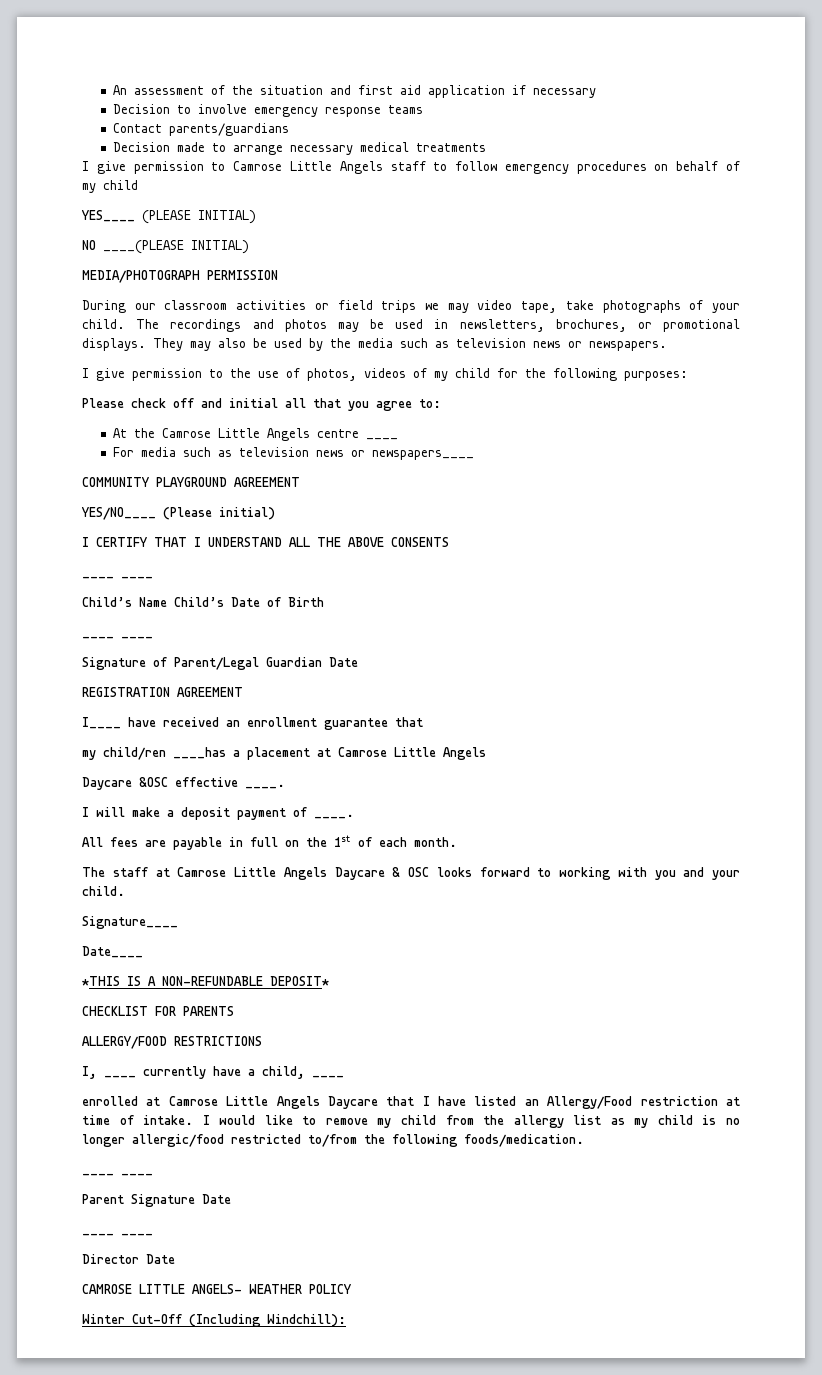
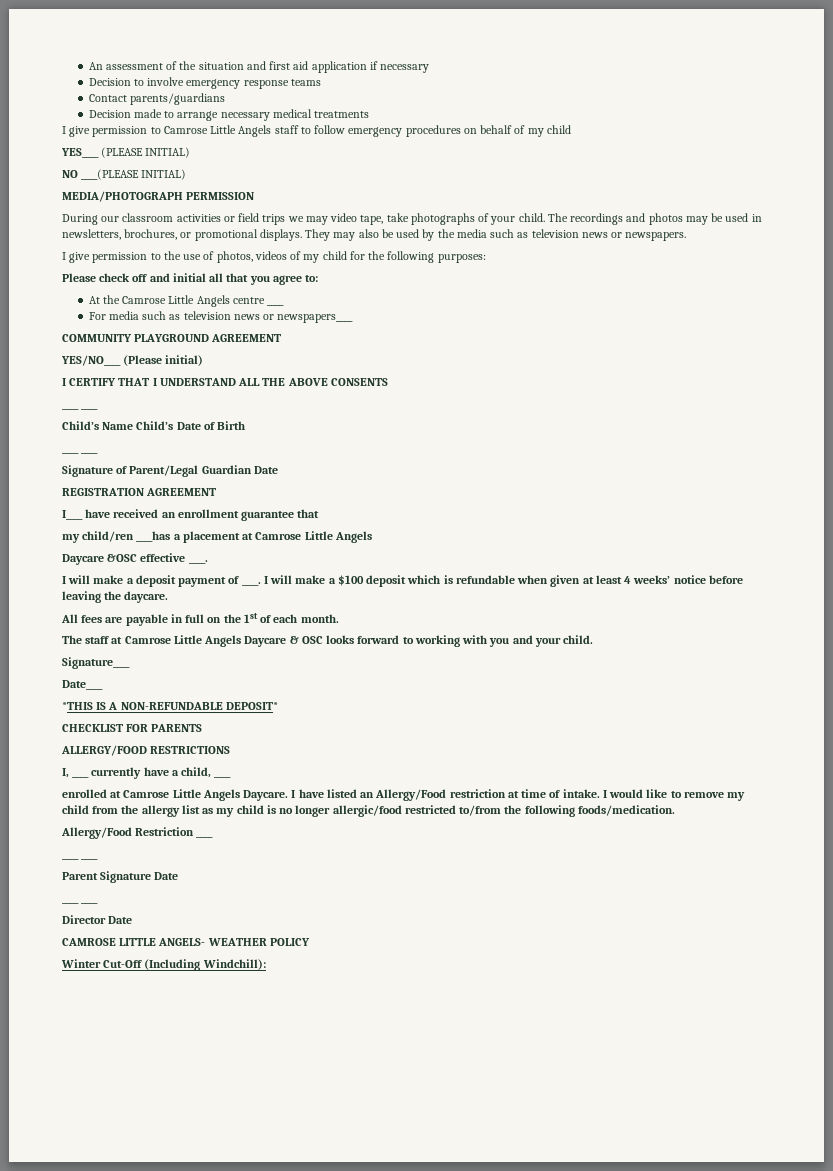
+ I will make a $100 deposit which is refundable when given at least 4 weeks’ notice before leaving the daycare.
- enrolled at Camrose Little Angels Daycare that I have listed an Allergy/Food restriction at time of intake.
+ enrolled at Camrose Little Angels Daycare. I have listed an Allergy/Food restriction at time of intake.
+ Allergy/Food Restriction ____

